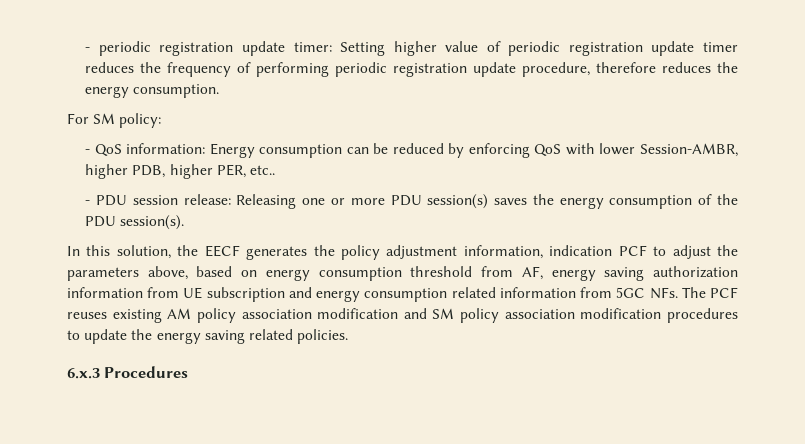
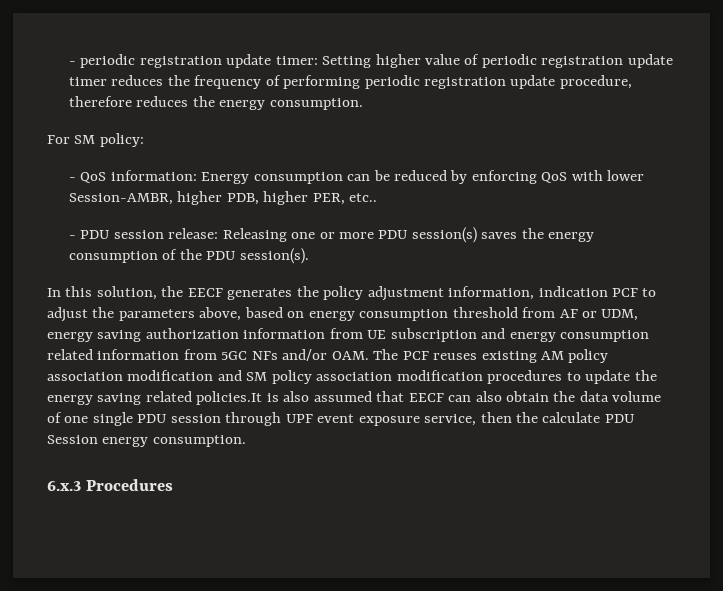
- In this solution, the EECF generates the policy adjustment information, indication PCF to adjust the parameters above, based on energy consumption threshold from AF, energy saving authorization information from UE subscription and energy consumption related information from 5GC NFs. The PCF reuses existing AM policy association modification and SM policy association modification procedures to update the energy saving related policies.
+ In this solution, the EECF generates the policy adjustment information, indication PCF to adjust the parameters above, based on energy consumption threshold from AF or UDM, energy saving authorization information from UE subscription and energy consumption related information from 5GC NFs and/or OAM. The PCF reuses existing AM policy association modification and SM policy association modification procedures to update the energy saving related policies.It is also assumed that EECF can also obtain the data volume of one single PDU session through UPF event exposure service, then the calculate PDU Session energy consumption.

